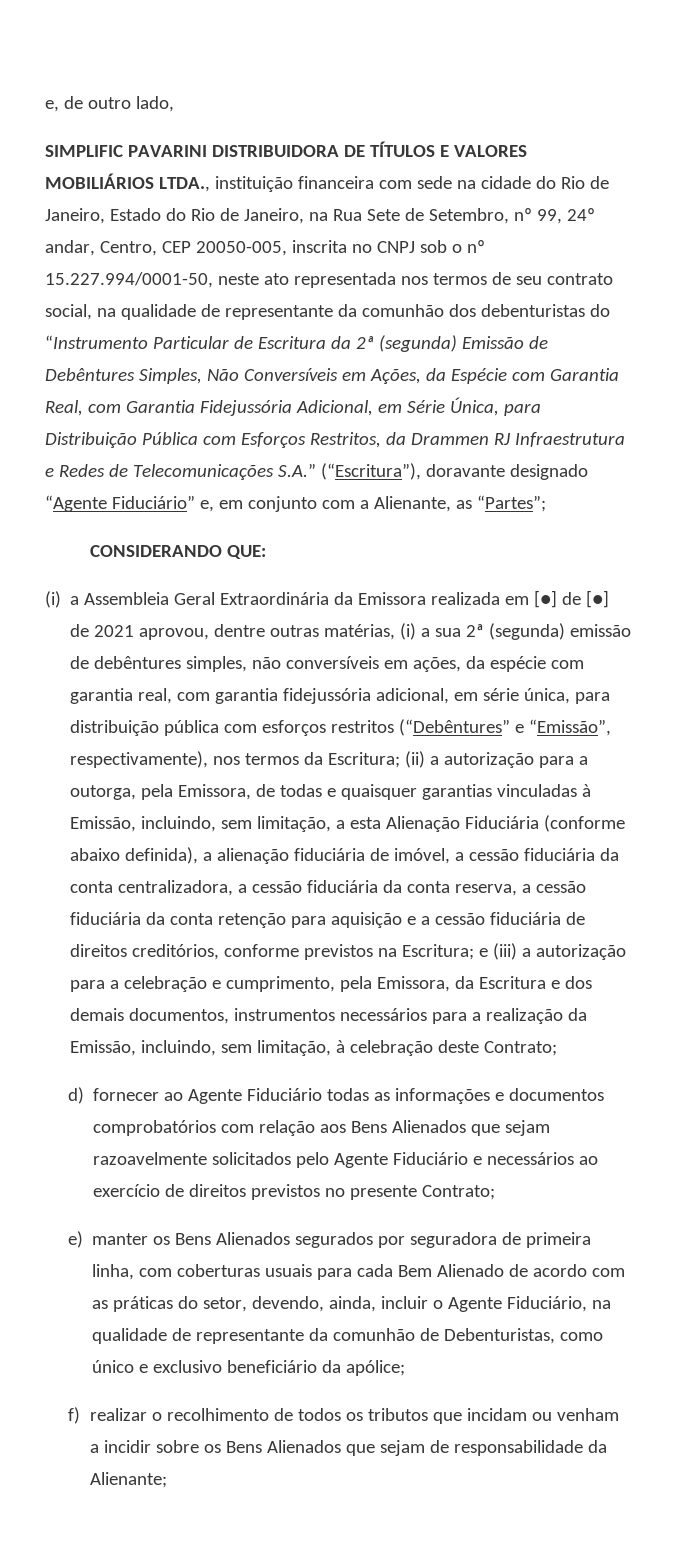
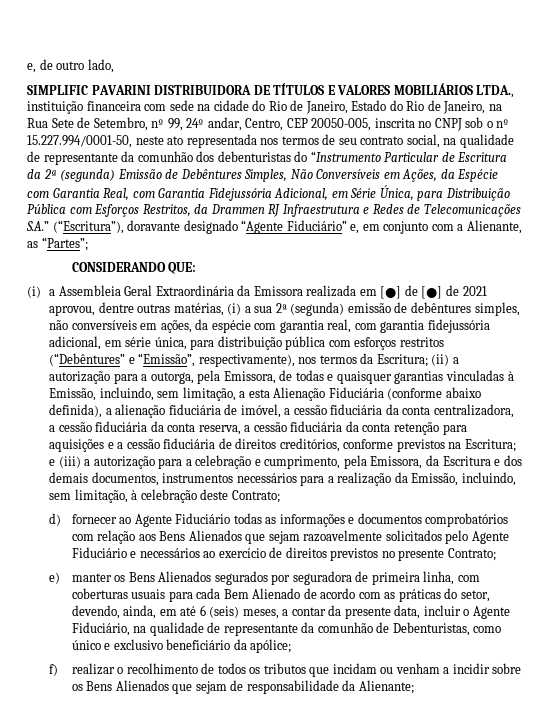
- (ii) a autorização para a outorga, pela Emissora, de todas e quaisquer garantias vinculadas à Emissão, incluindo, sem limitação, a esta Alienação Fiduciária (conforme abaixo definida), a alienação fiduciária de imóvel, a cessão fiduciária da conta centralizadora, a cessão fiduciária da conta reserva, a cessão fiduciária da conta retenção para aquisição e a cessão fiduciária de direitos creditórios, conforme previstos na Escritura;
+ (ii) a autorização para a outorga, pela Emissora, de todas e quaisquer garantias vinculadas à Emissão, incluindo, sem limitação, a esta Alienação Fiduciária (conforme abaixo definida), a alienação fiduciária de imóvel, a cessão fiduciária da conta centralizadora, a cessão fiduciária da conta reserva, a cessão fiduciária da conta retenção para aquisições e a cessão fiduciária de direitos creditórios, conforme previstos na Escritura;
- e) manter os Bens Alienados segurados por seguradora de primeira linha, com coberturas usuais para cada Bem Alienado de acordo com as práticas do setor, devendo, ainda, incluir o Agente Fiduciário, na qualidade de representante da comunhão de Debenturistas, como único e exclusivo beneficiário da apólice;
+ e) manter os Bens Alienados segurados por seguradora de primeira linha, com coberturas usuais para cada Bem Alienado de acordo com as práticas do setor, devendo, ainda, em até 6 (seis) meses, a contar da presente data, incluir o Agente Fiduciário, na qualidade de representante da comunhão de Debenturistas, como único e exclusivo beneficiário da apólice;

